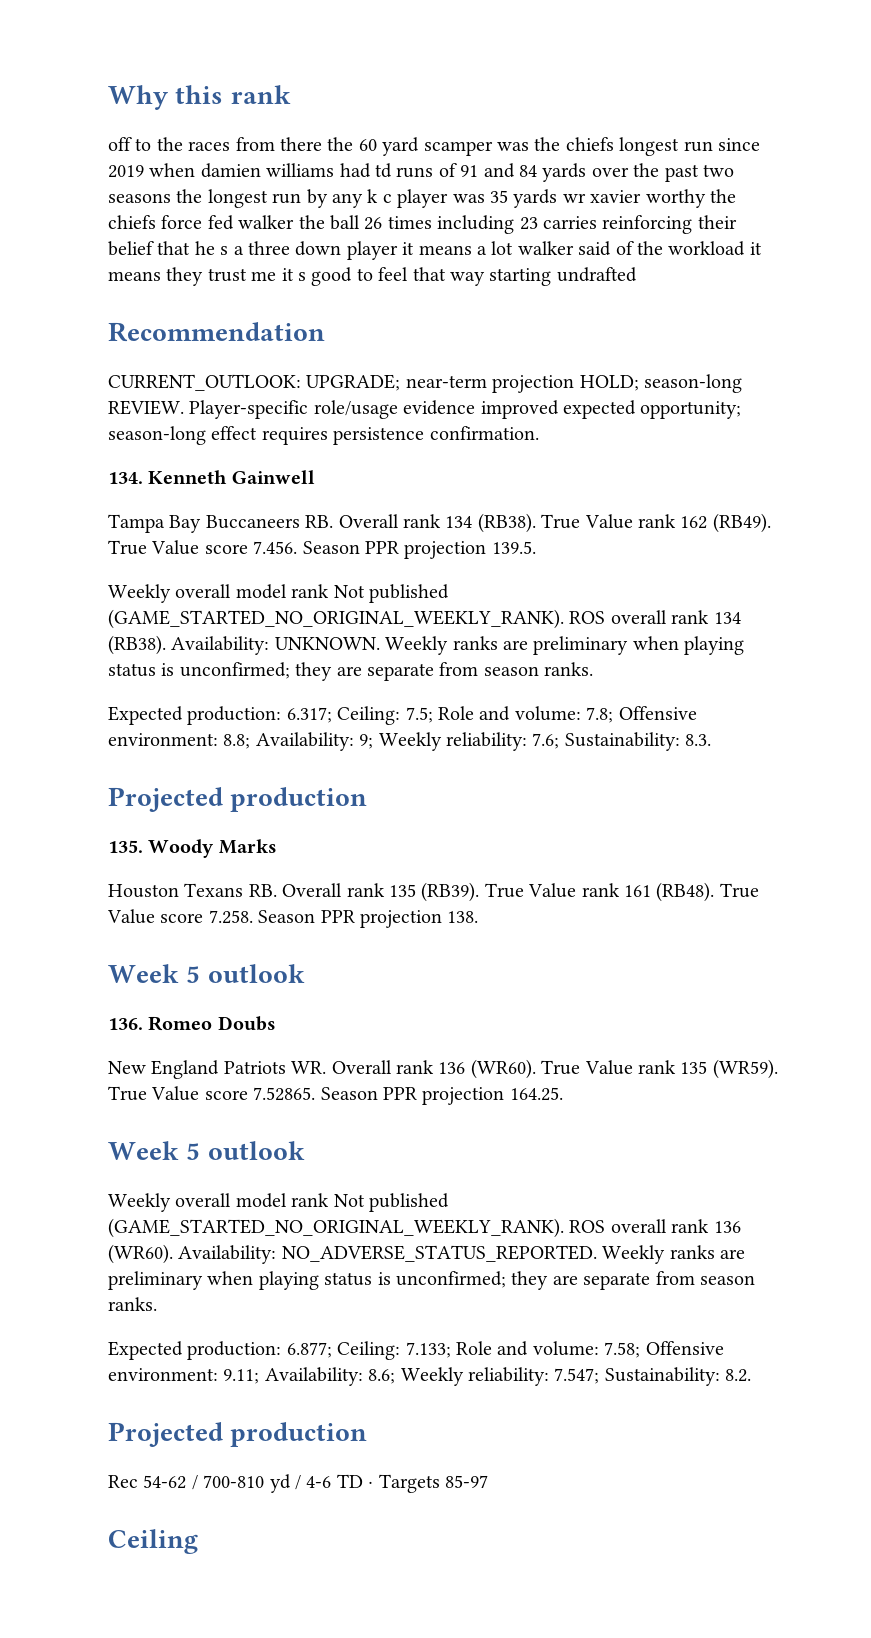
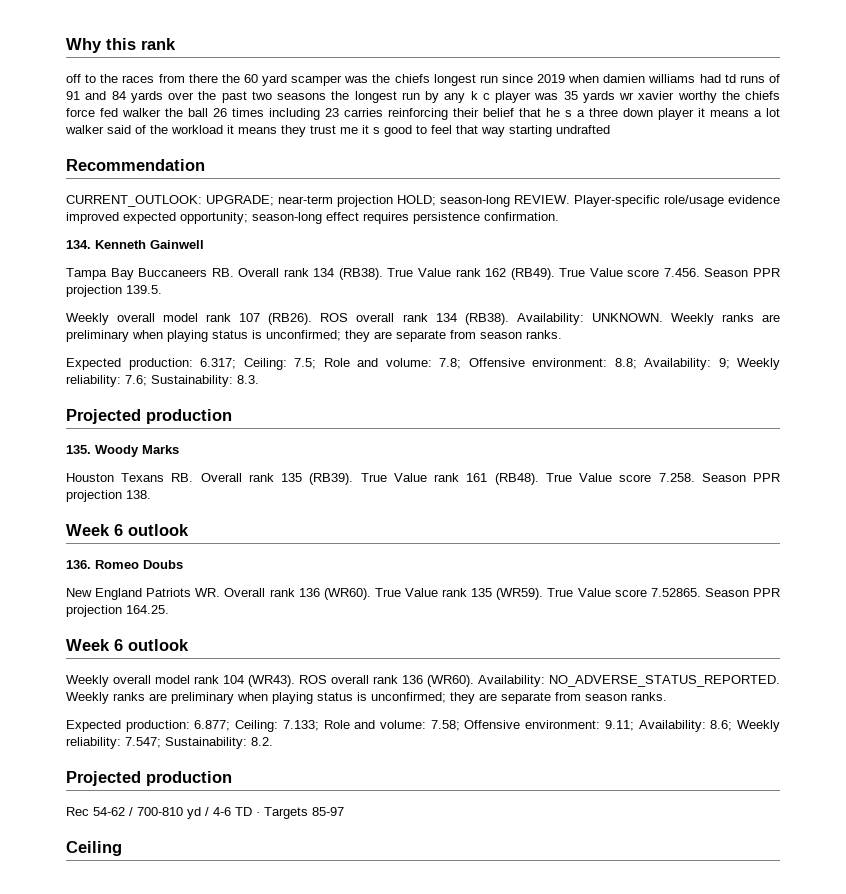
  True Value score 7.456. Season PPR projection 139.5.
- Weekly overall model rank Not published (GAME_STARTED_NO_ORIGINAL_WEEKLY_RANK).
+ Weekly overall model rank 107 (RB26).
  True Value score 7.258. Season PPR projection 138.
- Week 5 outlook
+ Week 6 outlook
  True Value score 7.52865. Season PPR projection 164.25.
- Week 5 outlook
- Weekly overall model rank Not published (GAME_STARTED_NO_ORIGINAL_WEEKLY_RANK).
+ Week 6 outlook
+ Weekly overall model rank 104 (WR43).

